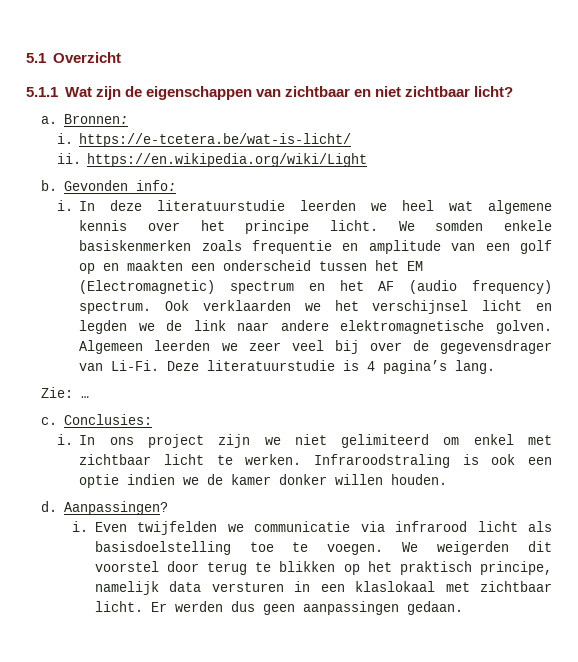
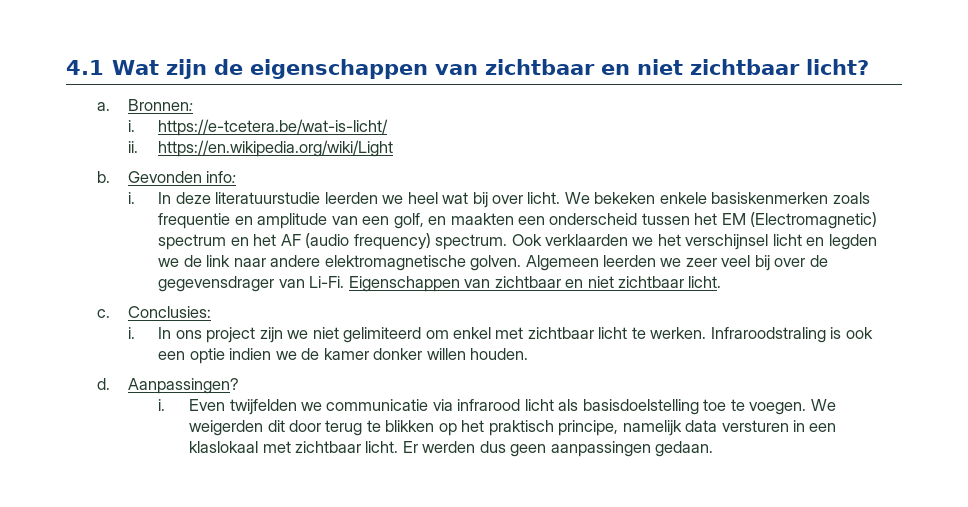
- 5.1 Overzicht
- 5.1.1 Wat zijn de eigenschappen van zichtbaar en niet zichtbaar licht?
+ 4.1 Wat zijn de eigenschappen van zichtbaar en niet zichtbaar licht?
- In deze literatuurstudie leerden we heel wat algemene kennis over het principe licht.
+ In deze literatuurstudie leerden we heel wat bij over licht.
- We somden enkele basiskenmerken zoals frequentie en amplitude van een golf op en maakten een onderscheid tussen het EM (Electromagnetic) spectrum en het AF (audio frequency) spectrum.
+ We bekeken enkele basiskenmerken zoals frequentie en amplitude van een golf, en maakten een onderscheid tussen het EM (Electromagnetic) spectrum en het AF (audio frequency) spectrum.
- Deze literatuurstudie is 4 pagina’s lang.
- Zie: …
+ Eigenschappen van zichtbaar en niet zichtbaar licht.
- We weigerden dit voorstel door terug te blikken op het praktisch principe, namelijk data versturen in een klaslokaal met zichtbaar licht.
+ We weigerden dit door terug te blikken op het praktisch principe, namelijk data versturen in een klaslokaal met zichtbaar licht.

